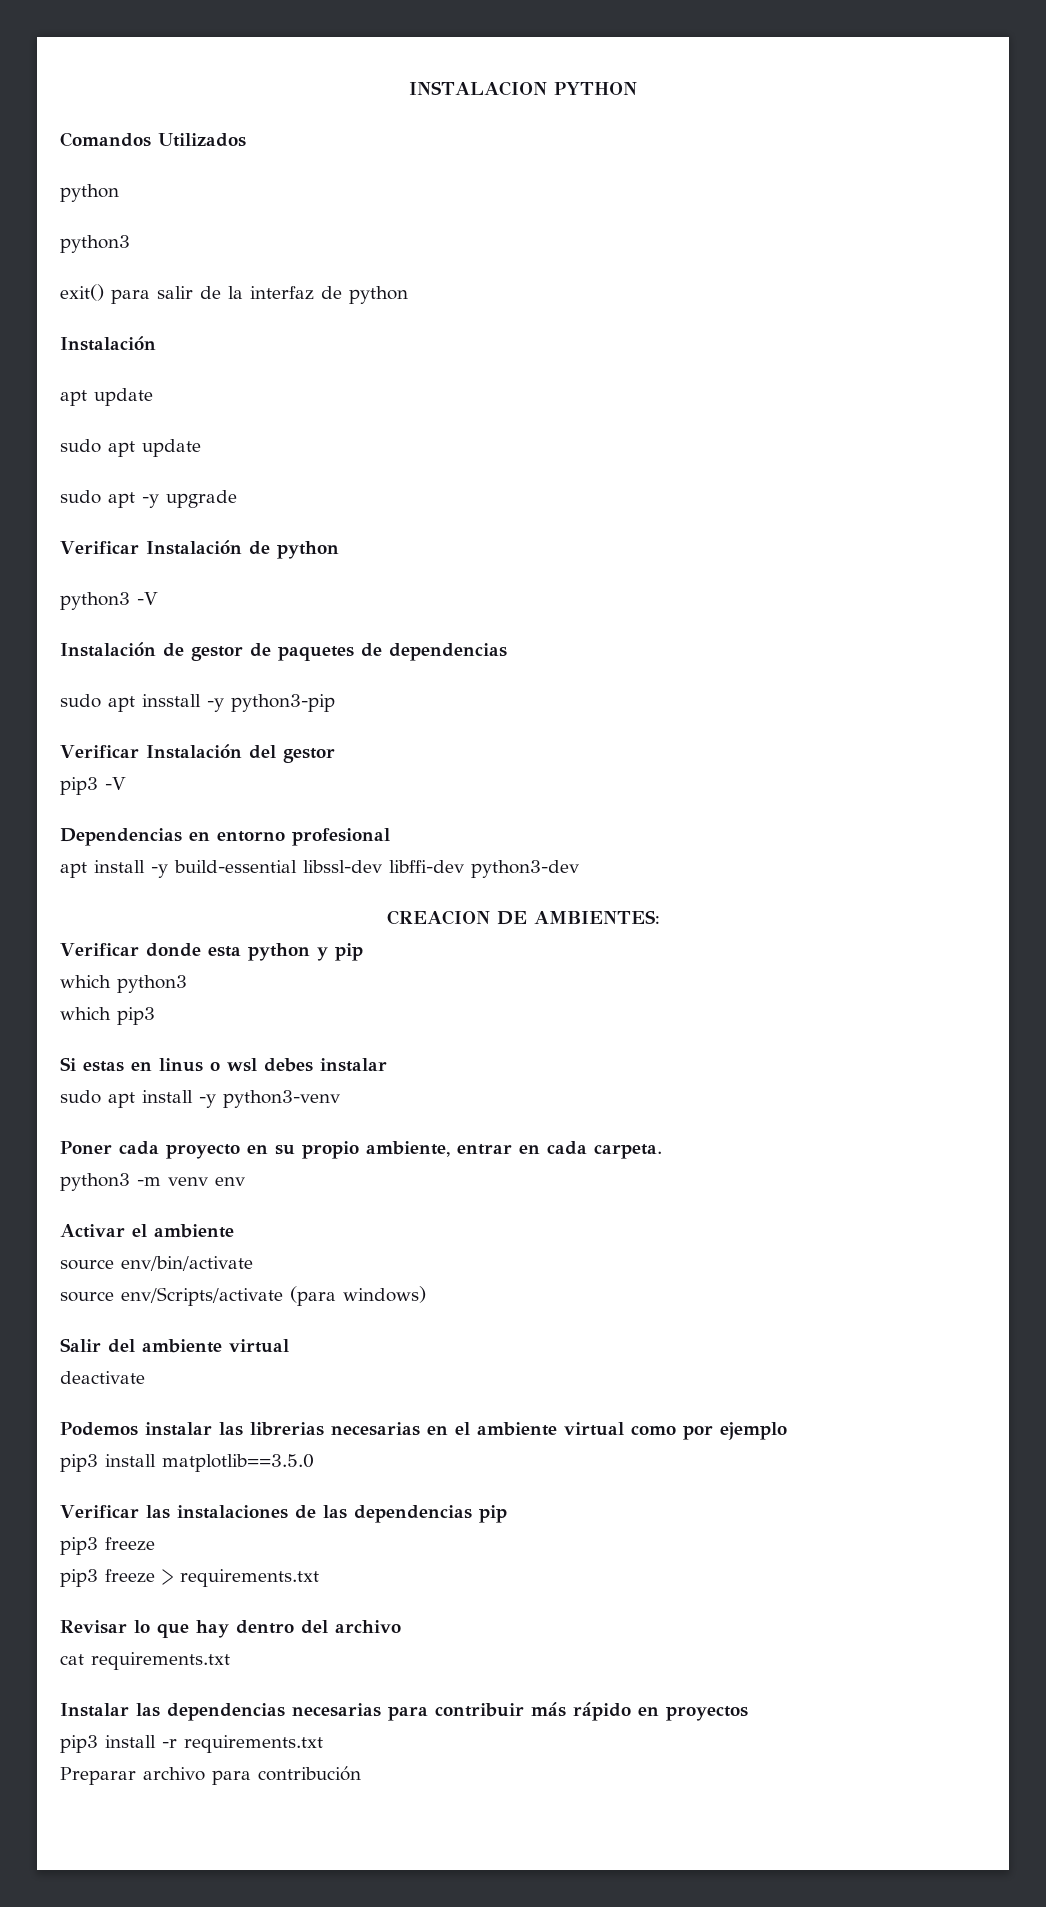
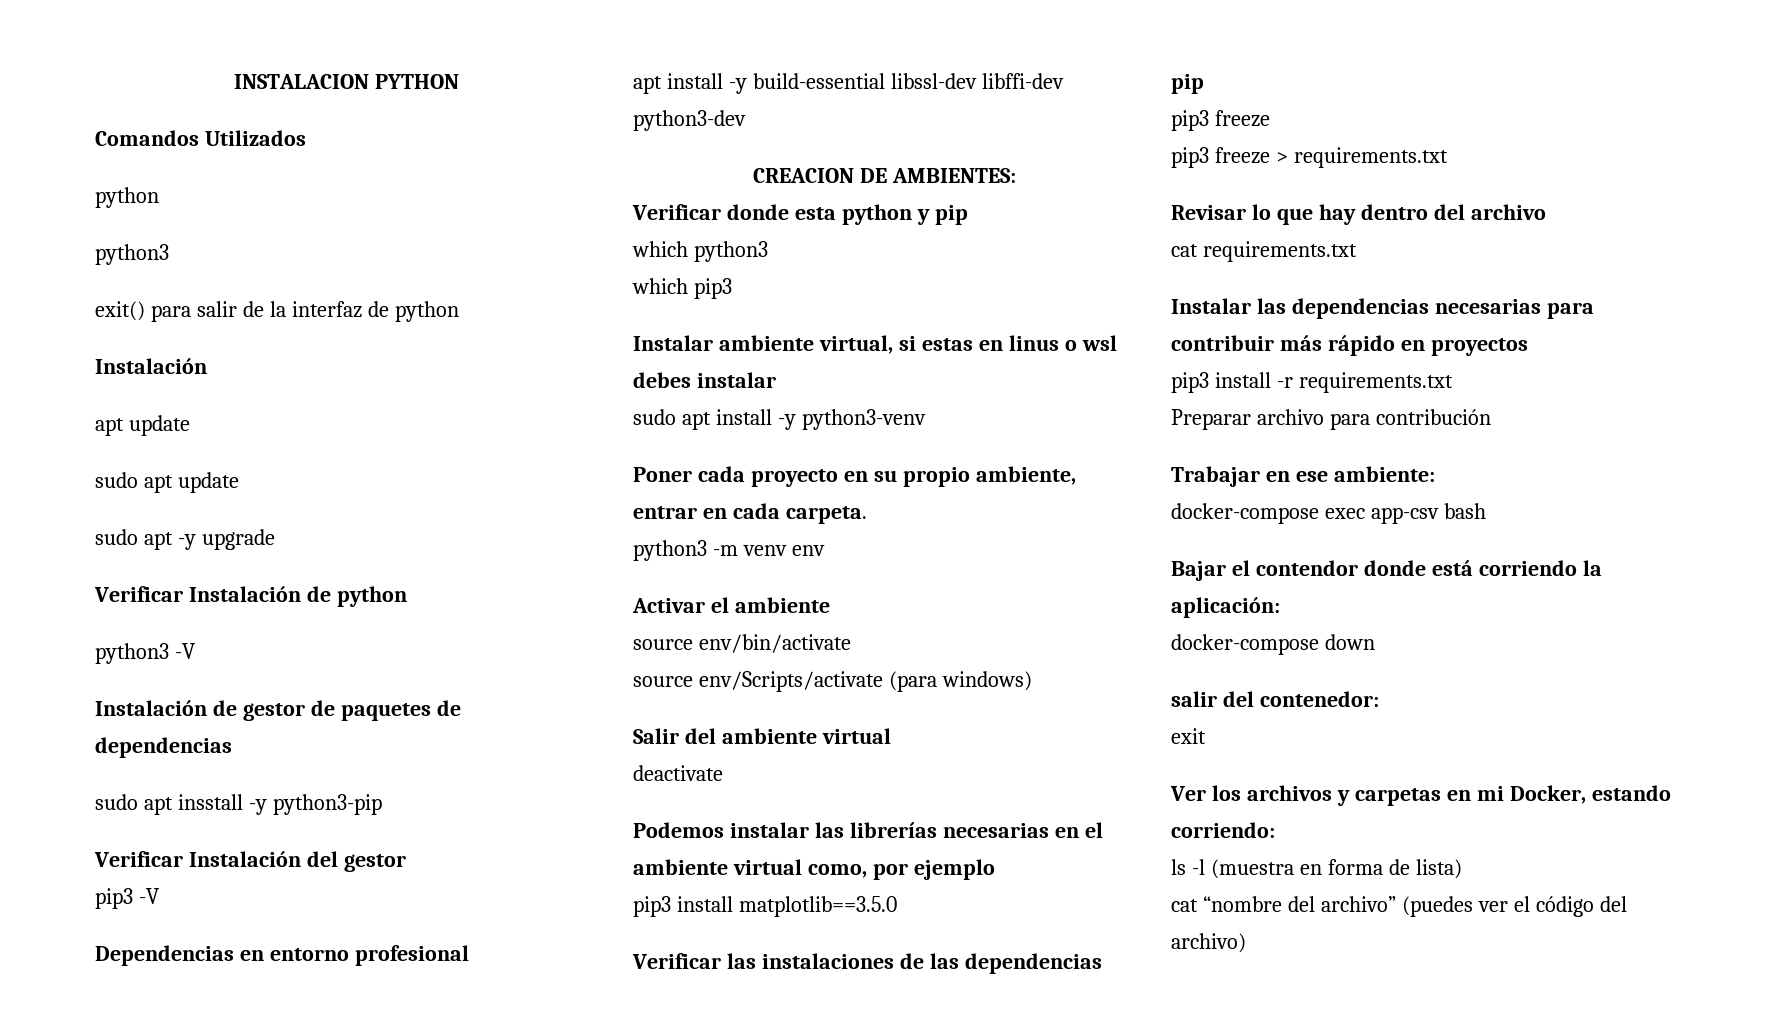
- Si estas en linus o wsl debes instalar
+ Instalar ambiente virtual, si estas en linus o wsl debes instalar
- Podemos instalar las librerias necesarias en el ambiente virtual como por ejemplo
+ Podemos instalar las librerías necesarias en el ambiente virtual como, por ejemplo
+ Trabajar en ese ambiente:
+ docker-compose exec app-csv bash
+ Bajar el contendor donde está corriendo la aplicación:
+ docker-compose down
+ salir del contenedor:
+ exit
+ Ver los archivos y carpetas en mi Docker, estando corriendo:
+ ls -l (muestra en forma de lista)
+ cat “nombre del archivo” (puedes ver el código del archivo)

